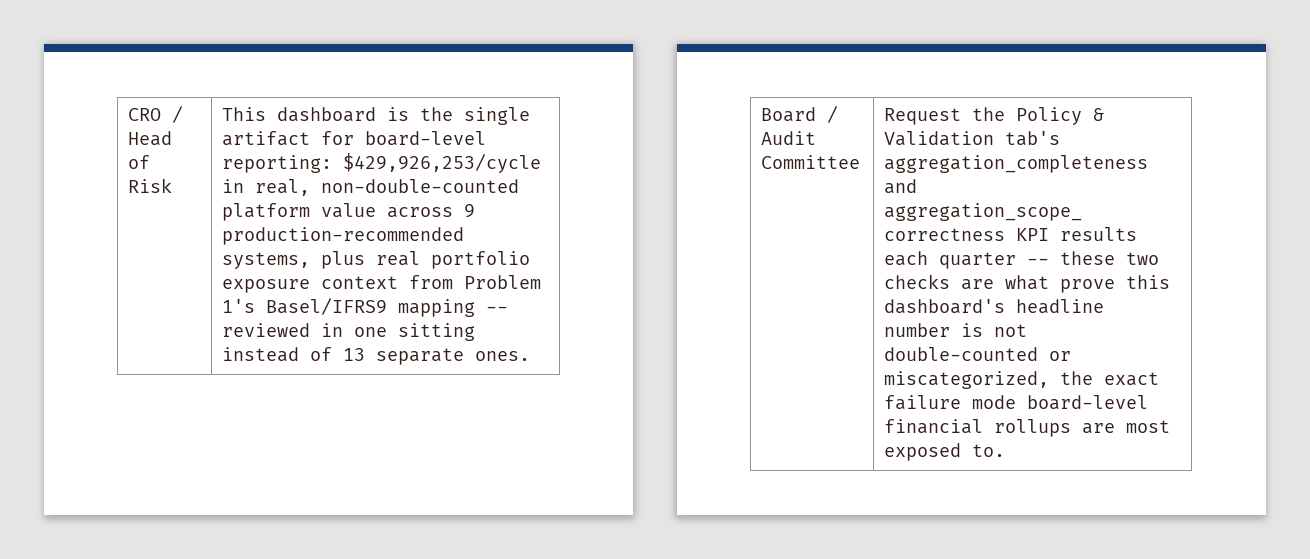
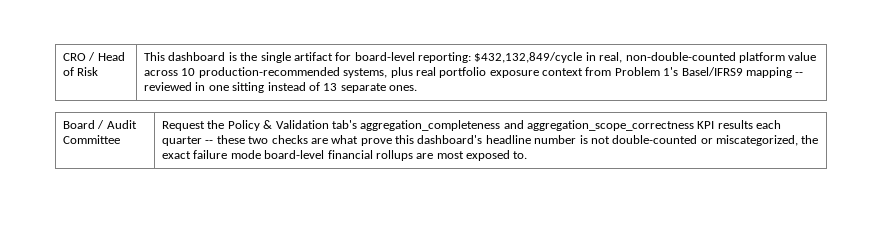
- This dashboard is the single artifact for board-level reporting: $429,926,253/cycle in real, non-double-counted platform value across 9 production-recommended systems, plus real portfolio exposure context from Problem 1's Basel/IFRS9 mapping -- reviewed in one sitting instead of 13 separate ones.
+ This dashboard is the single artifact for board-level reporting: $432,132,849/cycle in real, non-double-counted platform value across 10 production-recommended systems, plus real portfolio exposure context from Problem 1's Basel/IFRS9 mapping -- reviewed in one sitting instead of 13 separate ones.

